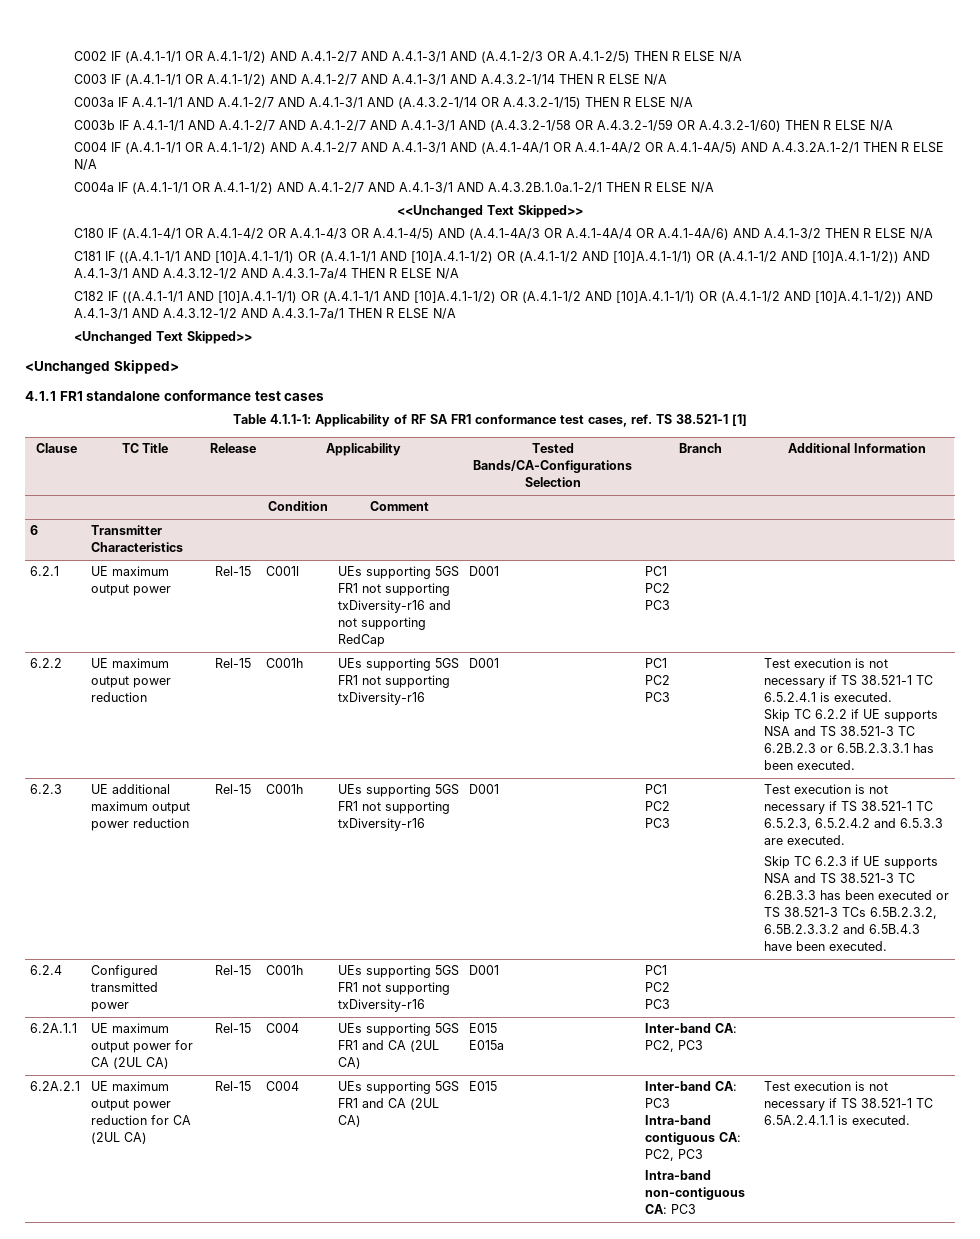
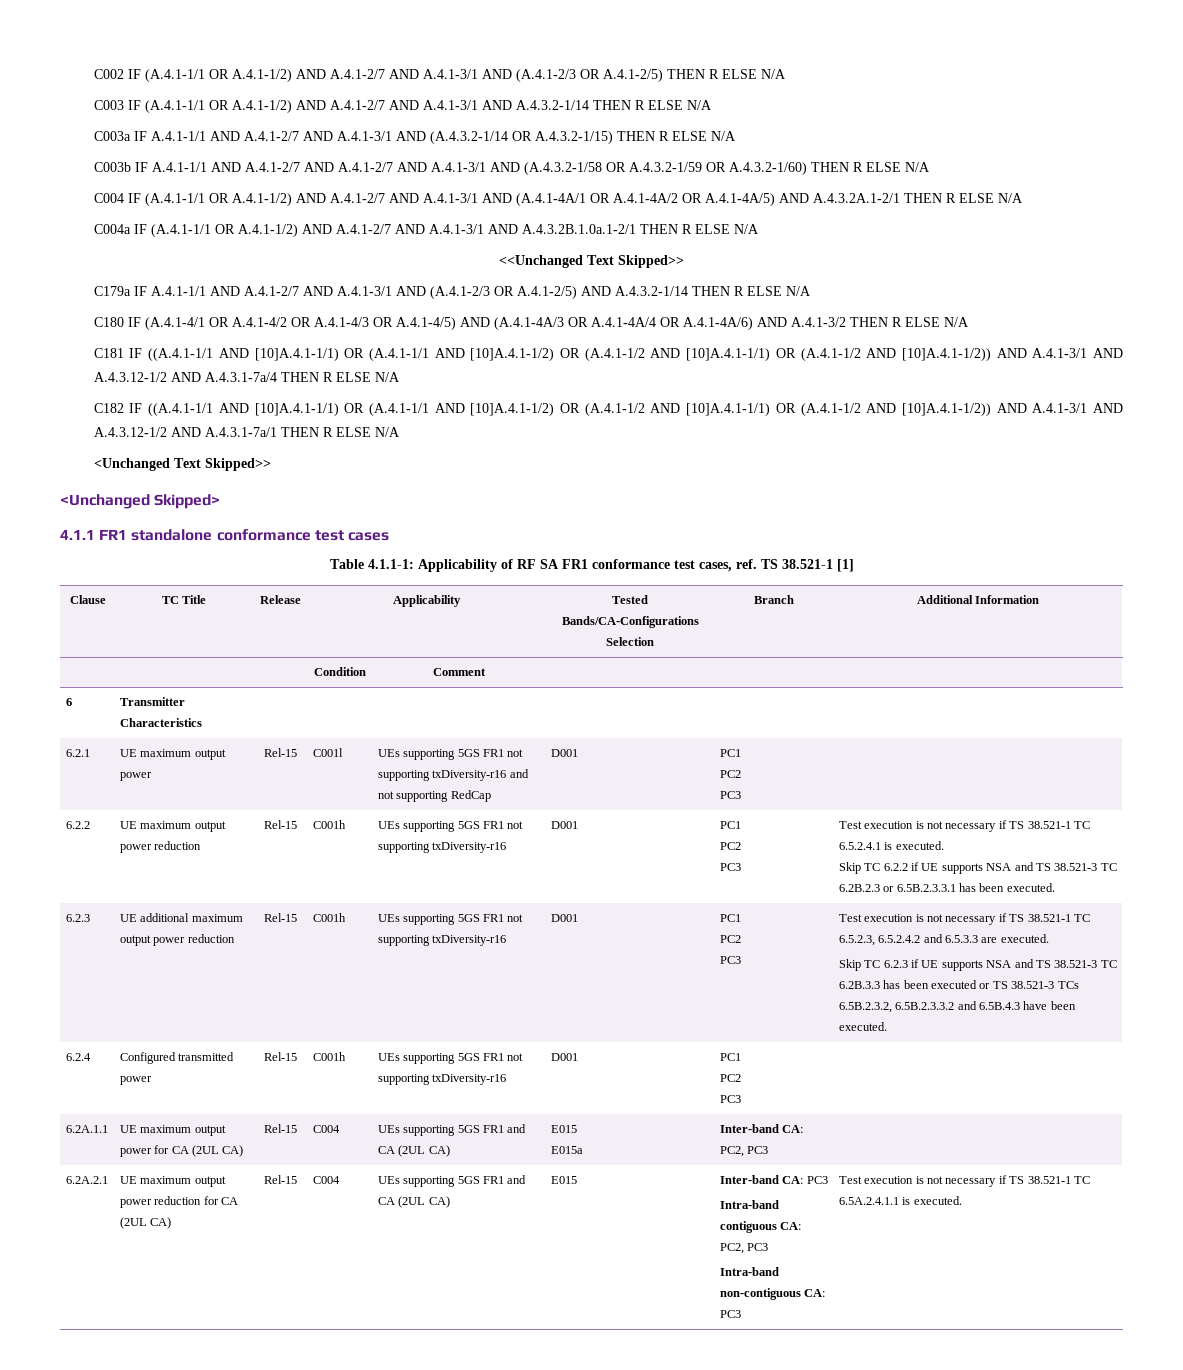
+ C179a IF A.4.1-1/1 AND A.4.1-2/7 AND A.4.1-3/1 AND (A.4.1-2/3 OR A.4.1-2/5) AND A.4.3.2-1/14 THEN R ELSE N/A

